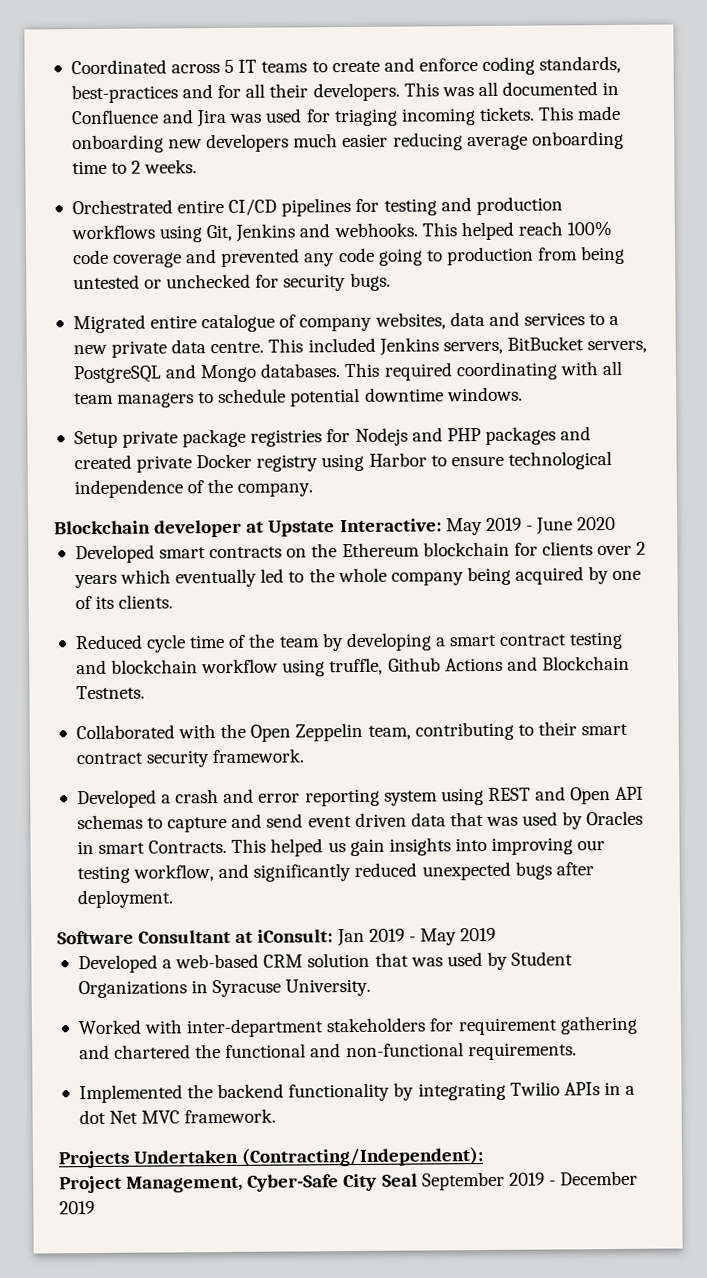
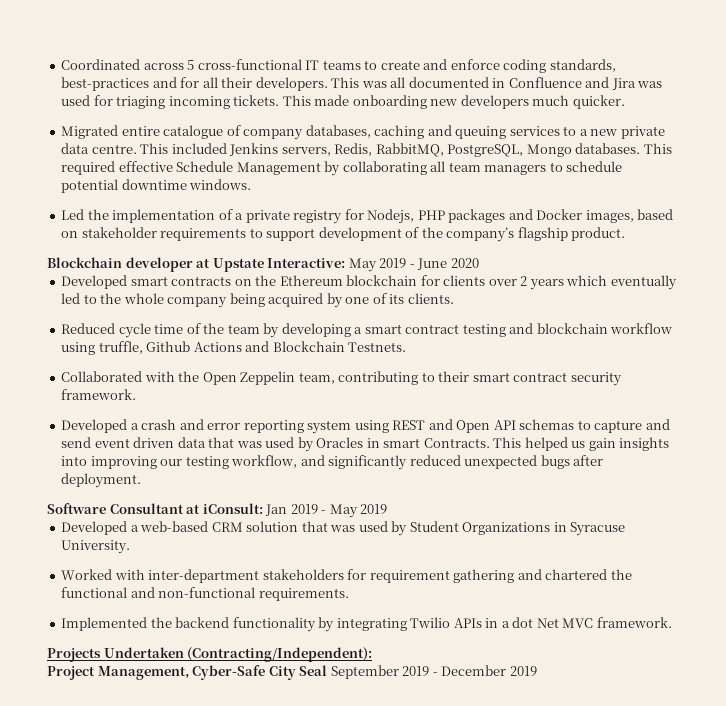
- Coordinated across 5 IT teams to create and enforce coding standards, best-practices and for all their developers.
+ Coordinated across 5 cross-functional IT teams to create and enforce coding standards, best-practices and for all their developers.
- This made onboarding new developers much easier reducing average onboarding time to 2 weeks.
- Orchestrated entire CI/CD pipelines for testing and production workflows using Git, Jenkins and webhooks. This helped reach 100% code coverage and prevented any code going to production from being untested or unchecked for security bugs.
+ This made onboarding new developers much quicker.
- Migrated entire catalogue of company websites, data and services to a new private data centre.
+ Migrated entire catalogue of company databases, caching and queuing services to a new private data centre.
- This included Jenkins servers, BitBucket servers, PostgreSQL and Mongo databases. This required coordinating with all team managers to schedule potential downtime windows.
+ This included Jenkins servers, Redis, RabbitMQ, PostgreSQL, Mongo databases. This required effective Schedule Management by collaborating all team managers to schedule potential downtime windows.
- Setup private package registries for Nodejs and PHP packages and created private Docker registry using Harbor to ensure technological independence of the company.
+ Led the implementation of a private registry for Nodejs, PHP packages and Docker images, based on stakeholder requirements to support development of the company’s flagship product.

